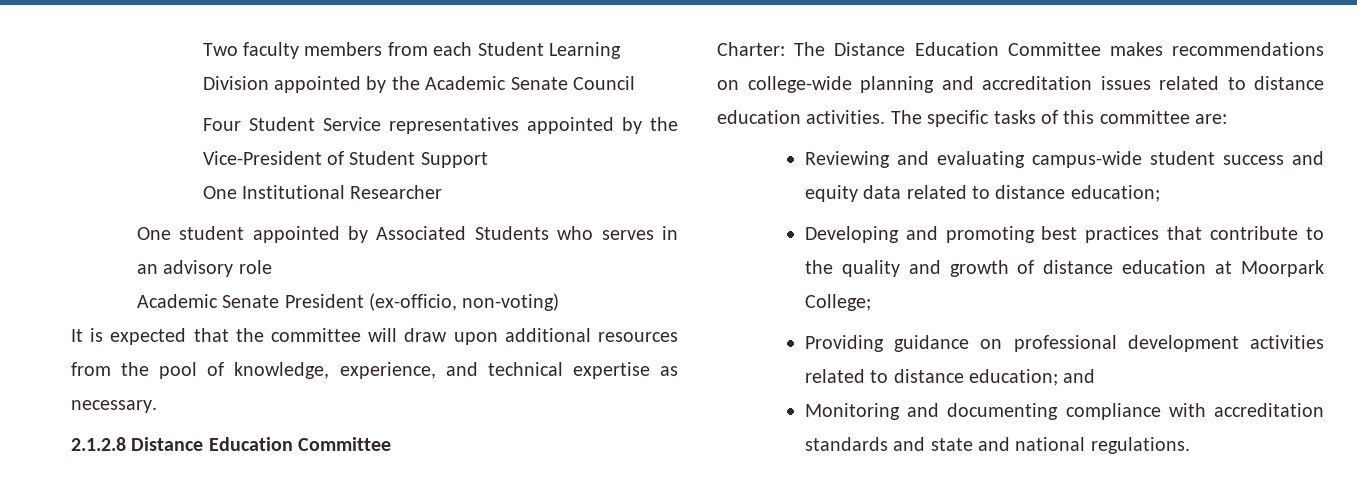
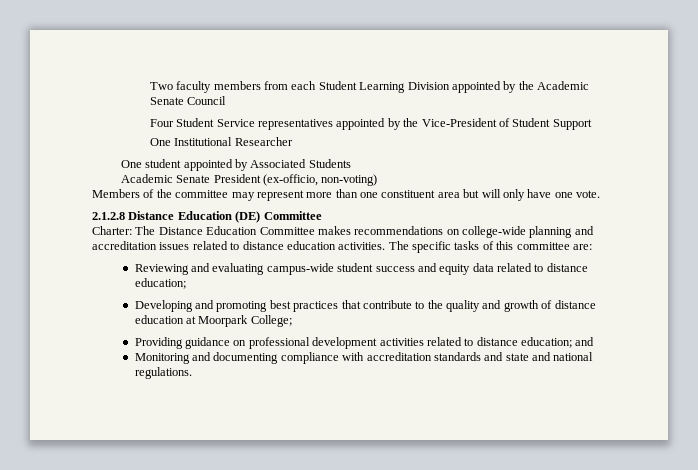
- One student appointed by Associated Students who serves in an advisory role
+ One student appointed by Associated Students
- It is expected that the committee will draw upon additional resources from the pool of knowledge, experience, and technical expertise as necessary.
+ Members of the committee may represent more than one constituent area but will only have one vote.
- 2.1.2.8 Distance Education Committee
+ 2.1.2.8 Distance Education (DE) Committee

